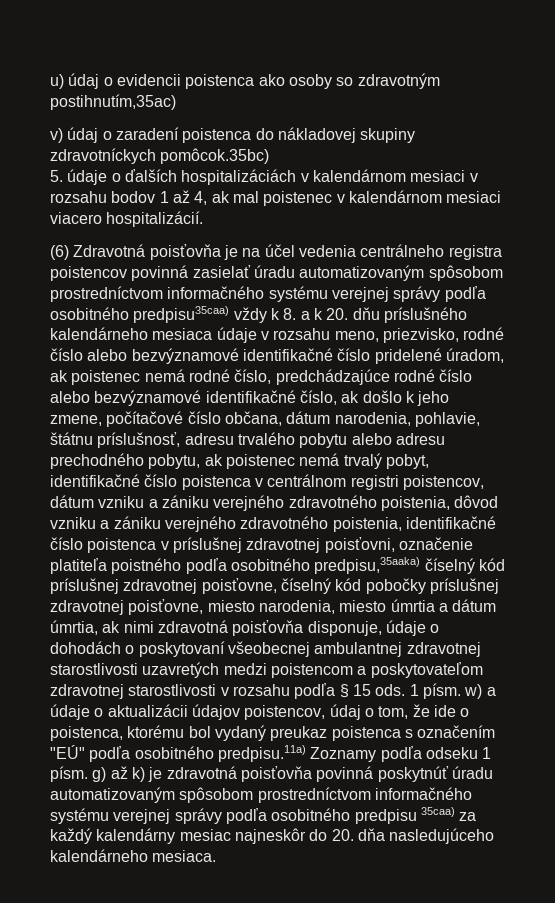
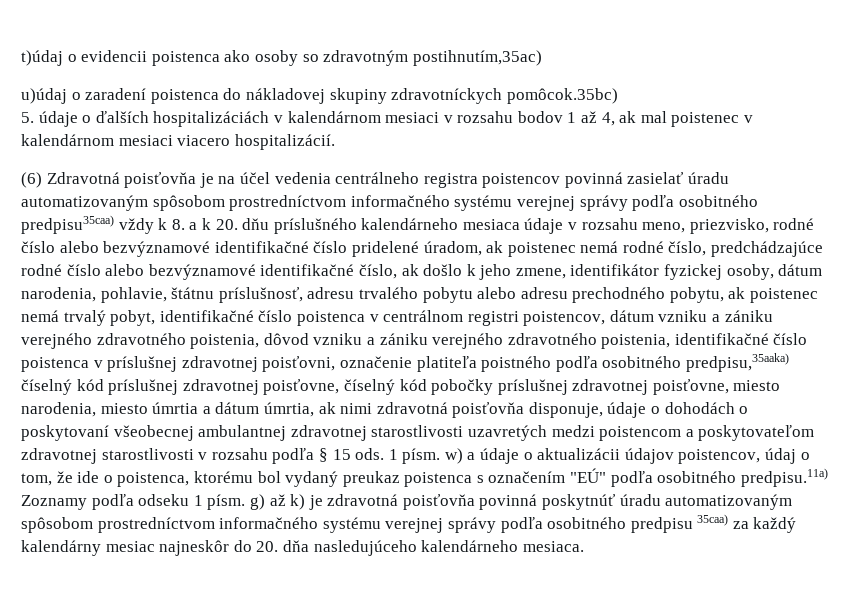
- u) údaj o evidencii poistenca ako osoby so zdravotným postihnutím,35ac)
+ t)údaj o evidencii poistenca ako osoby so zdravotným postihnutím,35ac)
- v) údaj o zaradení poistenca do nákladovej skupiny zdravotníckych pomôcok.35bc)
+ u)údaj o zaradení poistenca do nákladovej skupiny zdravotníckych pomôcok.35bc)
- (6) Zdravotná poisťovňa je na účel vedenia centrálneho registra poistencov povinná zasielať úradu automatizovaným spôsobom prostredníctvom informačného systému verejnej správy podľa osobitného predpisu35caa) vždy k 8. a k 20. dňu príslušného kalendárneho mesiaca údaje v rozsahu meno, priezvisko, rodné číslo alebo bezvýznamové identifikačné číslo pridelené úradom, ak poistenec nemá rodné číslo, predchádzajúce rodné číslo alebo bezvýznamové identifikačné číslo, ak došlo k jeho zmene, počítačové číslo občana, dátum narodenia, pohlavie, štátnu príslušnosť, adresu trvalého pobytu alebo adresu prechodného pobytu, ak poistenec nemá trvalý pobyt, identifikačné číslo poistenca v centrálnom registri poistencov, dátum vzniku a zániku verejného zdravotného poistenia, dôvod vzniku a zániku verejného zdravotného poistenia, identifikačné číslo poistenca v príslušnej zdravotnej poisťovni, označenie platiteľa poistného podľa osobitného predpisu,35aaka) číselný kód príslušnej zdravotnej poisťovne, číselný kód pobočky príslušnej zdravotnej poisťovne, miesto narodenia, miesto úmrtia a dátum úmrtia, ak nimi zdravotná poisťovňa disponuje, údaje o dohodách o poskytovaní všeobecnej ambulantnej zdravotnej starostlivosti uzavretých medzi poistencom a poskytovateľom zdravotnej starostlivosti v rozsahu podľa § 15 ods.
+ (6) Zdravotná poisťovňa je na účel vedenia centrálneho registra poistencov povinná zasielať úradu automatizovaným spôsobom prostredníctvom informačného systému verejnej správy podľa osobitného predpisu35caa) vždy k 8. a k 20. dňu príslušného kalendárneho mesiaca údaje v rozsahu meno, priezvisko, rodné číslo alebo bezvýznamové identifikačné číslo pridelené úradom, ak poistenec nemá rodné číslo, predchádzajúce rodné číslo alebo bezvýznamové identifikačné číslo, ak došlo k jeho zmene, identifikátor fyzickej osoby, dátum narodenia, pohlavie, štátnu príslušnosť, adresu trvalého pobytu alebo adresu prechodného pobytu, ak poistenec nemá trvalý pobyt, identifikačné číslo poistenca v centrálnom registri poistencov, dátum vzniku a zániku verejného zdravotného poistenia, dôvod vzniku a zániku verejného zdravotného poistenia, identifikačné číslo poistenca v príslušnej zdravotnej poisťovni, označenie platiteľa poistného podľa osobitného predpisu,35aaka) číselný kód príslušnej zdravotnej poisťovne, číselný kód pobočky príslušnej zdravotnej poisťovne, miesto narodenia, miesto úmrtia a dátum úmrtia, ak nimi zdravotná poisťovňa disponuje, údaje o dohodách o poskytovaní všeobecnej ambulantnej zdravotnej starostlivosti uzavretých medzi poistencom a poskytovateľom zdravotnej starostlivosti v rozsahu podľa § 15 ods.

